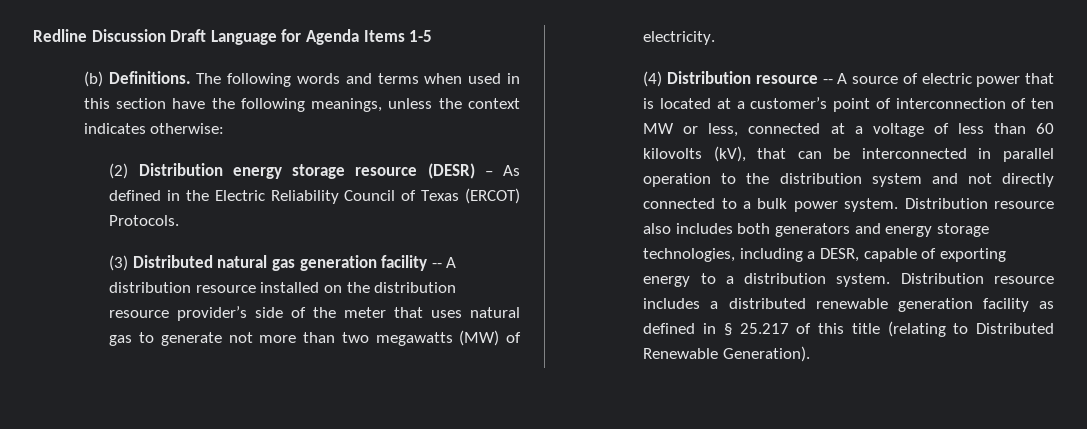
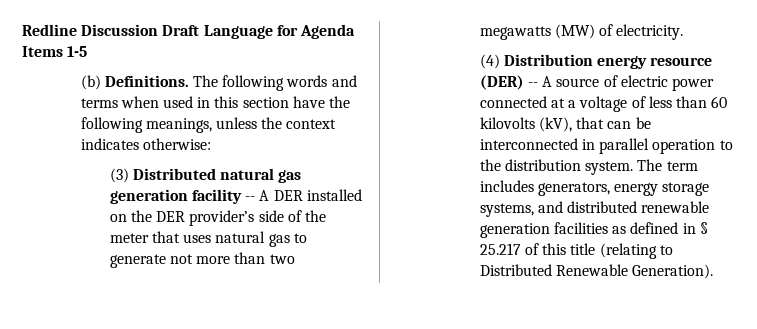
- (2) Distribution energy storage resource (DESR) – As defined in the Electric Reliability Council of Texas (ERCOT) Protocols.
- (3) Distributed natural gas generation facility -- A distribution resource installed on the distribution resource provider’s side of the meter that uses natural gas to generate not more than two megawatts (MW) of electricity.
+ (3) Distributed natural gas generation facility -- A DER installed on the DER provider’s side of the meter that uses natural gas to generate not more than two megawatts (MW) of electricity.
- (4) Distribution resource -- A source of electric power that is located at a customer’s point of interconnection of ten MW or less, connected at a voltage of less than 60 kilovolts (kV), that can be interconnected in parallel operation to the distribution system and not directly connected to a bulk power system. Distribution resource also includes both generators and energy storage technologies, including a DESR, capable of exporting energy to a distribution system. Distribution resource includes a distributed renewable generation facility as defined in § 25.217 of this title (relating to Distributed Renewable Generation).
+ (4) Distribution energy resource (DER) -- A source of electric power connected at a voltage of less than 60 kilovolts (kV), that can be interconnected in parallel operation to the distribution system. The term includes generators, energy storage systems, and distributed renewable generation facilities as defined in § 25.217 of this title (relating to Distributed Renewable Generation).

